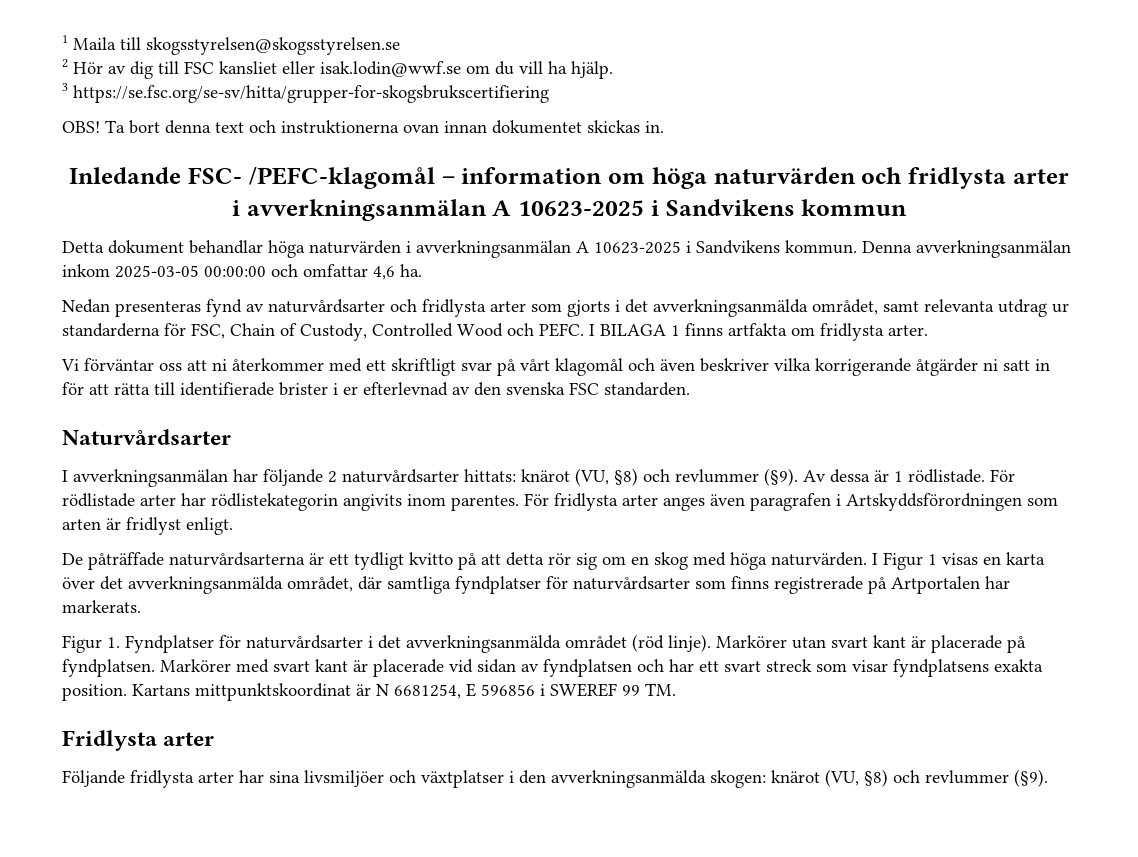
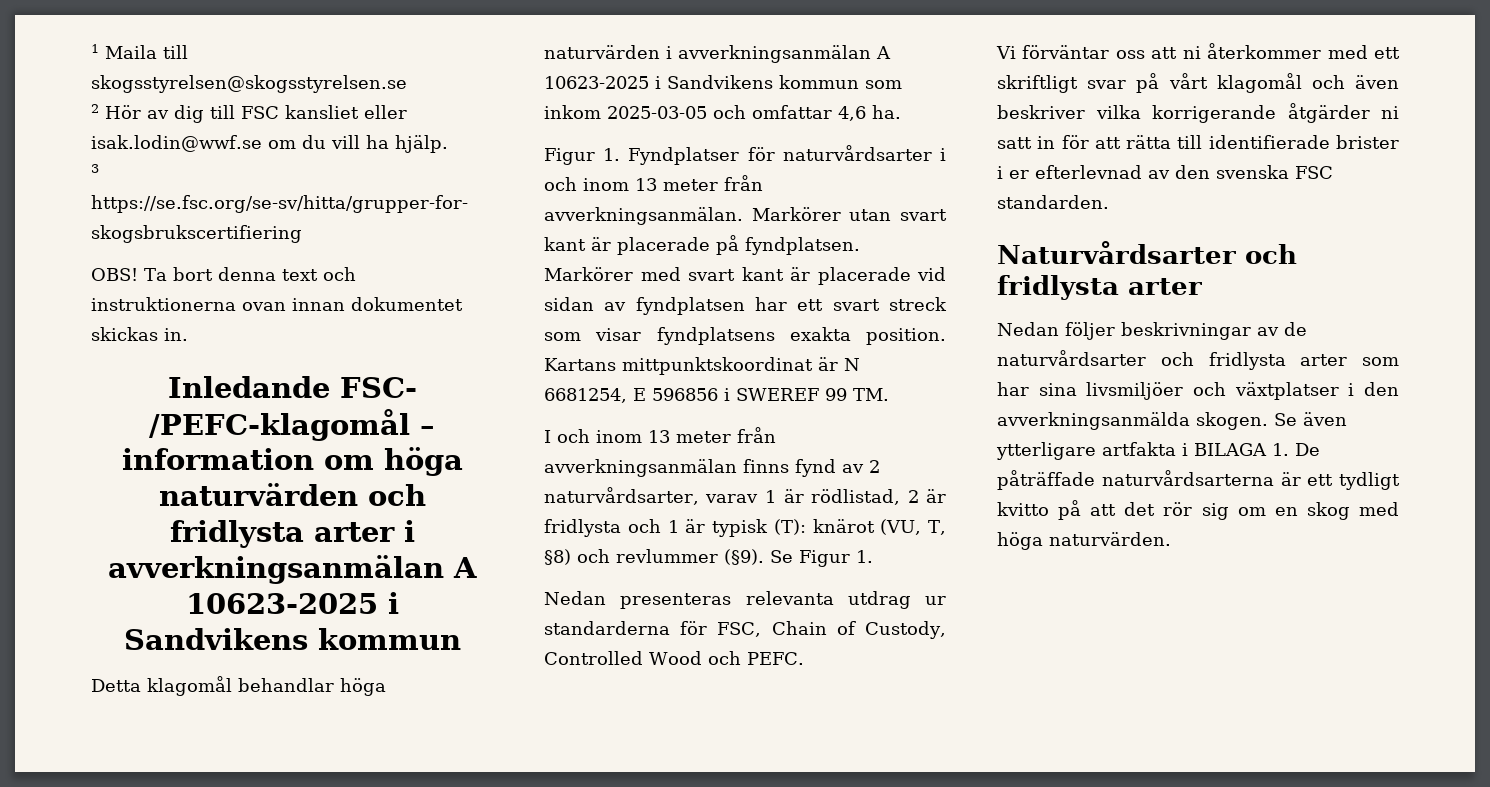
- Detta dokument behandlar höga naturvärden i avverkningsanmälan A 10623-2025 i Sandvikens kommun. Denna avverkningsanmälan inkom 2025-03-05 00:00:00 och omfattar 4,6 ha.
+ Detta klagomål behandlar höga naturvärden i avverkningsanmälan A 10623-2025 i Sandvikens kommun som inkom 2025-03-05 och omfattar 4,6 ha.
- Nedan presenteras fynd av naturvårdsarter och fridlysta arter som gjorts i det avverkningsanmälda området, samt relevanta utdrag ur standarderna för FSC, Chain of Custody, Controlled Wood och PEFC. I BILAGA 1 finns artfakta om fridlysta arter.
+ Figur 1. Fyndplatser för naturvårdsarter i och inom 13 meter från avverkningsanmälan. Markörer utan svart kant är placerade på fyndplatsen. Markörer med svart kant är placerade vid sidan av fyndplatsen har ett svart streck som visar fyndplatsens exakta position. Kartans mittpunktskoordinat är N 6681254, E 596856 i SWEREF 99 TM.
+ I och inom 13 meter från avverkningsanmälan finns fynd av 2 naturvårdsarter, varav 1 är rödlistad, 2 är fridlysta och 1 är typisk (T): knärot (VU, T, §8) och revlummer (§9). Se Figur 1.
+ Nedan presenteras relevanta utdrag ur standarderna för FSC, Chain of Custody, Controlled Wood och PEFC.
- Naturvårdsarter
- I avverkningsanmälan har följande 2 naturvårdsarter hittats: knärot (VU, §8) och revlummer (§9). Av dessa är 1 rödlistade. För rödlistade arter har rödlistekategorin angivits inom parentes. För fridlysta arter anges även paragrafen i Artskyddsförordningen som arten är fridlyst enligt.
- De påträffade naturvårdsarterna är ett tydligt kvitto på att detta rör sig om en skog med höga naturvärden. I Figur 1 visas en karta över det avverkningsanmälda området, där samtliga fyndplatser för naturvårdsarter som finns registrerade på Artportalen har markerats.
- Figur 1. Fyndplatser för naturvårdsarter i det avverkningsanmälda området (röd linje). Markörer utan svart kant är placerade på fyndplatsen. Markörer med svart kant är placerade vid sidan av fyndplatsen och har ett svart streck som visar fyndplatsens exakta position. Kartans mittpunktskoordinat är N 6681254, E 596856 i SWEREF 99 TM.
- Fridlysta arter
- Följande fridlysta arter har sina livsmiljöer och växtplatser i den avverkningsanmälda skogen: knärot (VU, §8) och revlummer (§9).
+ Naturvårdsarter och fridlysta arter
+ Nedan följer beskrivningar av de naturvårdsarter och fridlysta arter som har sina livsmiljöer och växtplatser i den avverkningsanmälda skogen. Se även ytterligare artfakta i BILAGA 1. De påträffade naturvårdsarterna är ett tydligt kvitto på att det rör sig om en skog med höga naturvärden.

